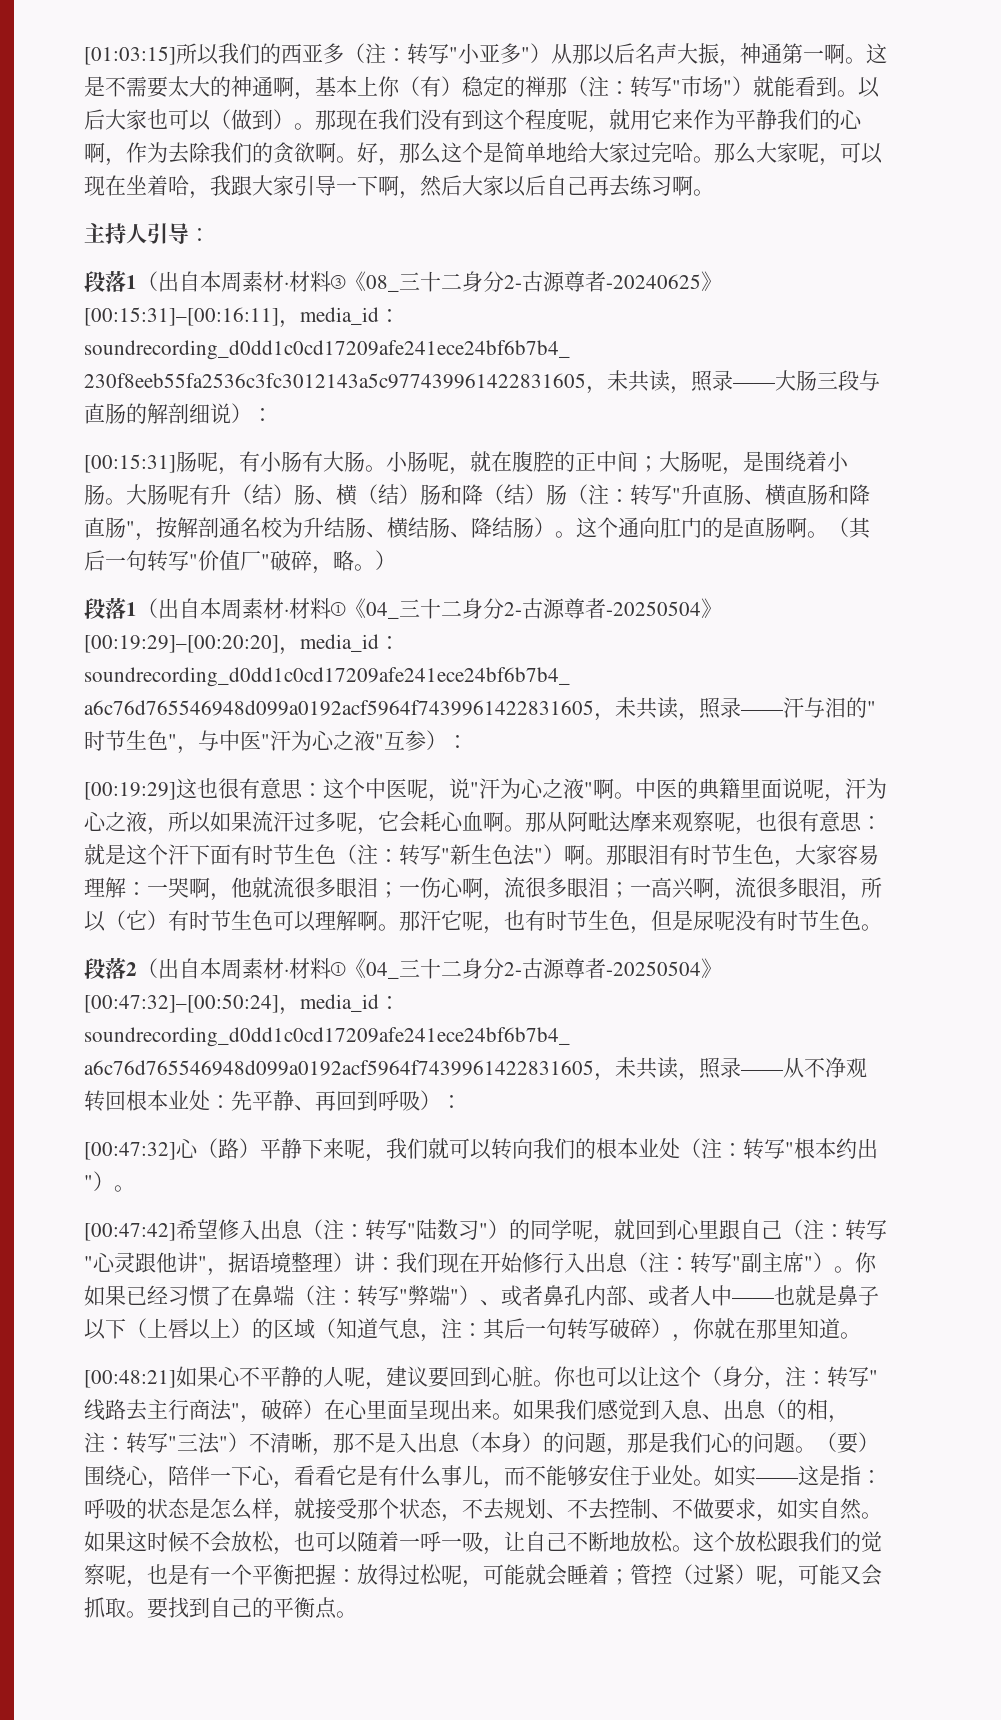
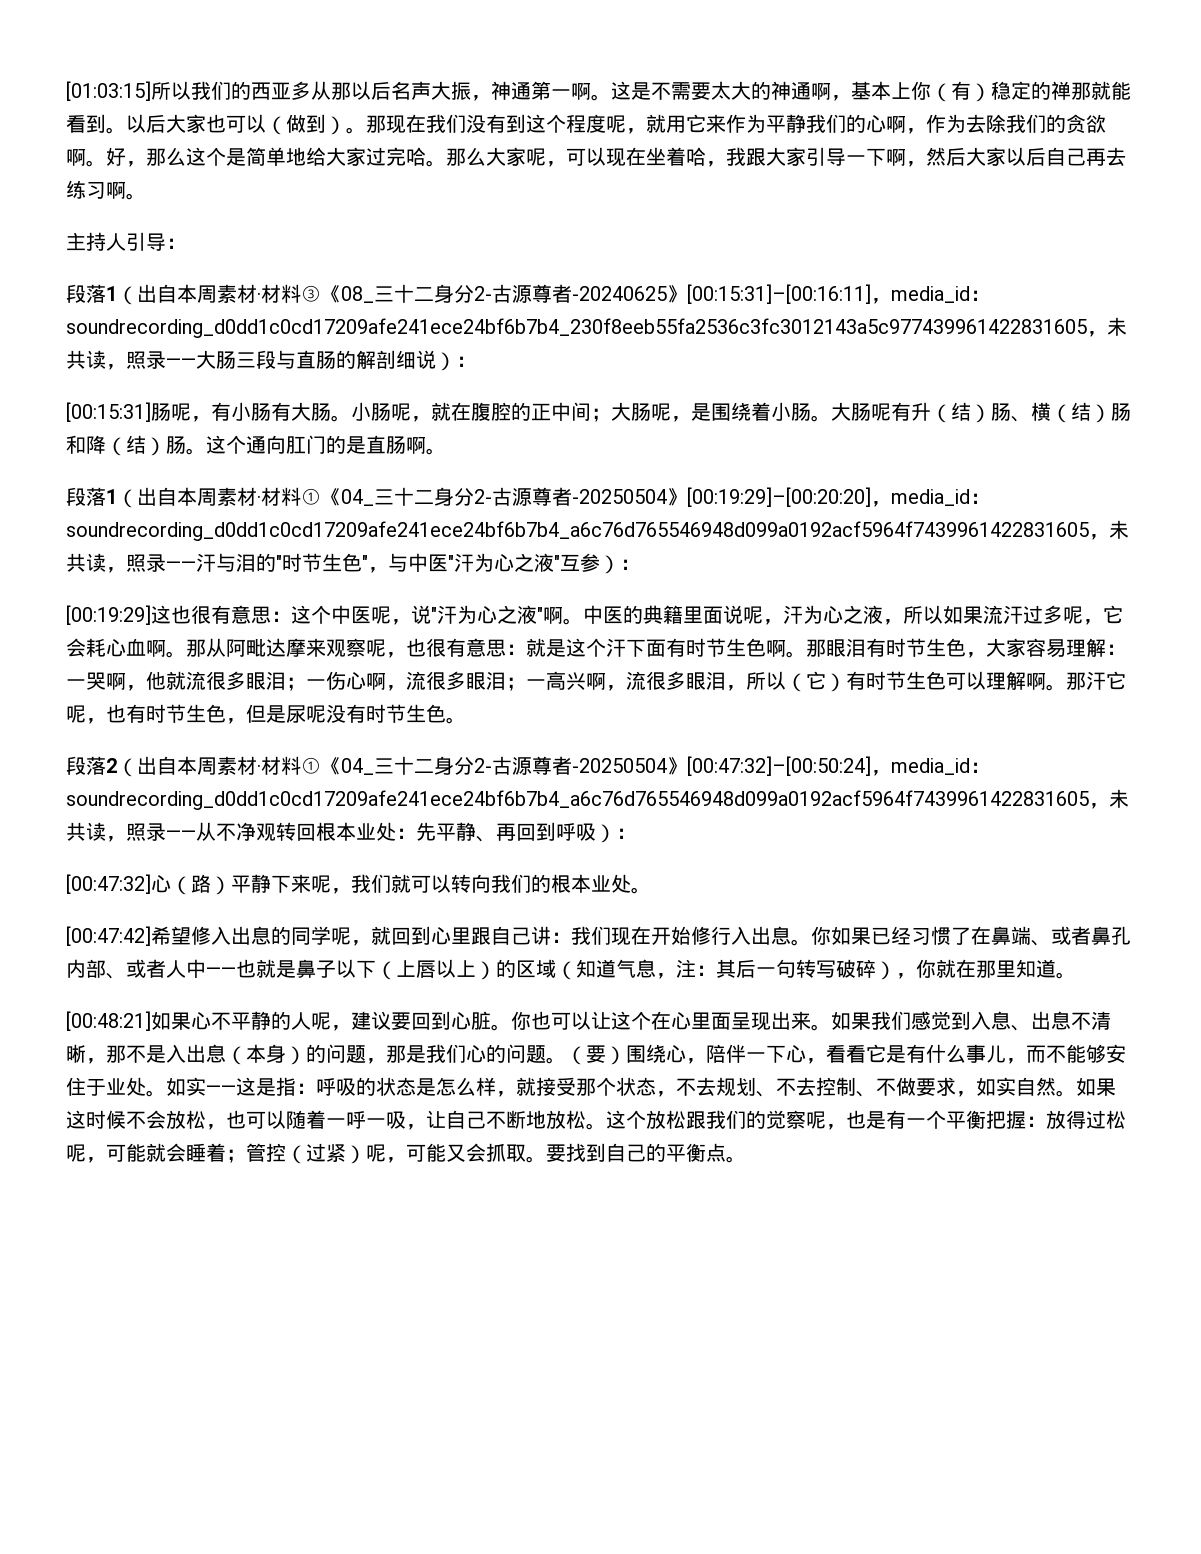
- [01:03:15]所以我们的西亚多（注：转写"小亚多"）从那以后名声大振，神通第一啊。
+ [01:03:15]所以我们的西亚多从那以后名声大振，神通第一啊。
- 这是不需要太大的神通啊，基本上你（有）稳定的禅那（注：转写"市场"）就能看到。
+ 这是不需要太大的神通啊，基本上你（有）稳定的禅那就能看到。
- 大肠呢有升（结）肠、横（结）肠和降（结）肠（注：转写"升直肠、横直肠和降直肠"，按解剖通名校为升结肠、横结肠、降结肠）。
+ 大肠呢有升（结）肠、横（结）肠和降（结）肠。
- （其后一句转写"价值厂"破碎，略。）
- 那从阿毗达摩来观察呢，也很有意思：就是这个汗下面有时节生色（注：转写"新生色法"）啊。
+ 那从阿毗达摩来观察呢，也很有意思：就是这个汗下面有时节生色啊。
- [00:47:32]心（路）平静下来呢，我们就可以转向我们的根本业处（注：转写"根本约出"）。
+ [00:47:32]心（路）平静下来呢，我们就可以转向我们的根本业处。
- [00:47:42]希望修入出息（注：转写"陆数习"）的同学呢，就回到心里跟自己（注：转写"心灵跟他讲"，据语境整理）讲：我们现在开始修行入出息（注：转写"副主席"）。
+ [00:47:42]希望修入出息的同学呢，就回到心里跟自己讲：我们现在开始修行入出息。
- 你如果已经习惯了在鼻端（注：转写"弊端"）、或者鼻孔内部、或者人中——也就是鼻子以下（上唇以上）的区域（知道气息，注：其后一句转写破碎），你就在那里知道。
+ 你如果已经习惯了在鼻端、或者鼻孔内部、或者人中——也就是鼻子以下（上唇以上）的区域（知道气息，注：其后一句转写破碎），你就在那里知道。
- 你也可以让这个（身分，注：转写"线路去主行商法"，破碎）在心里面呈现出来。
+ 你也可以让这个在心里面呈现出来。
- 如果我们感觉到入息、出息（的相，注：转写"三法"）不清晰，那不是入出息（本身）的问题，那是我们心的问题。
+ 如果我们感觉到入息、出息不清晰，那不是入出息（本身）的问题，那是我们心的问题。

